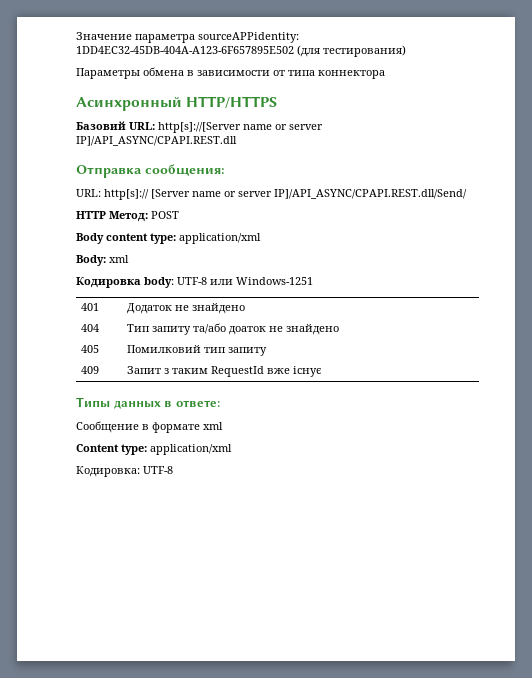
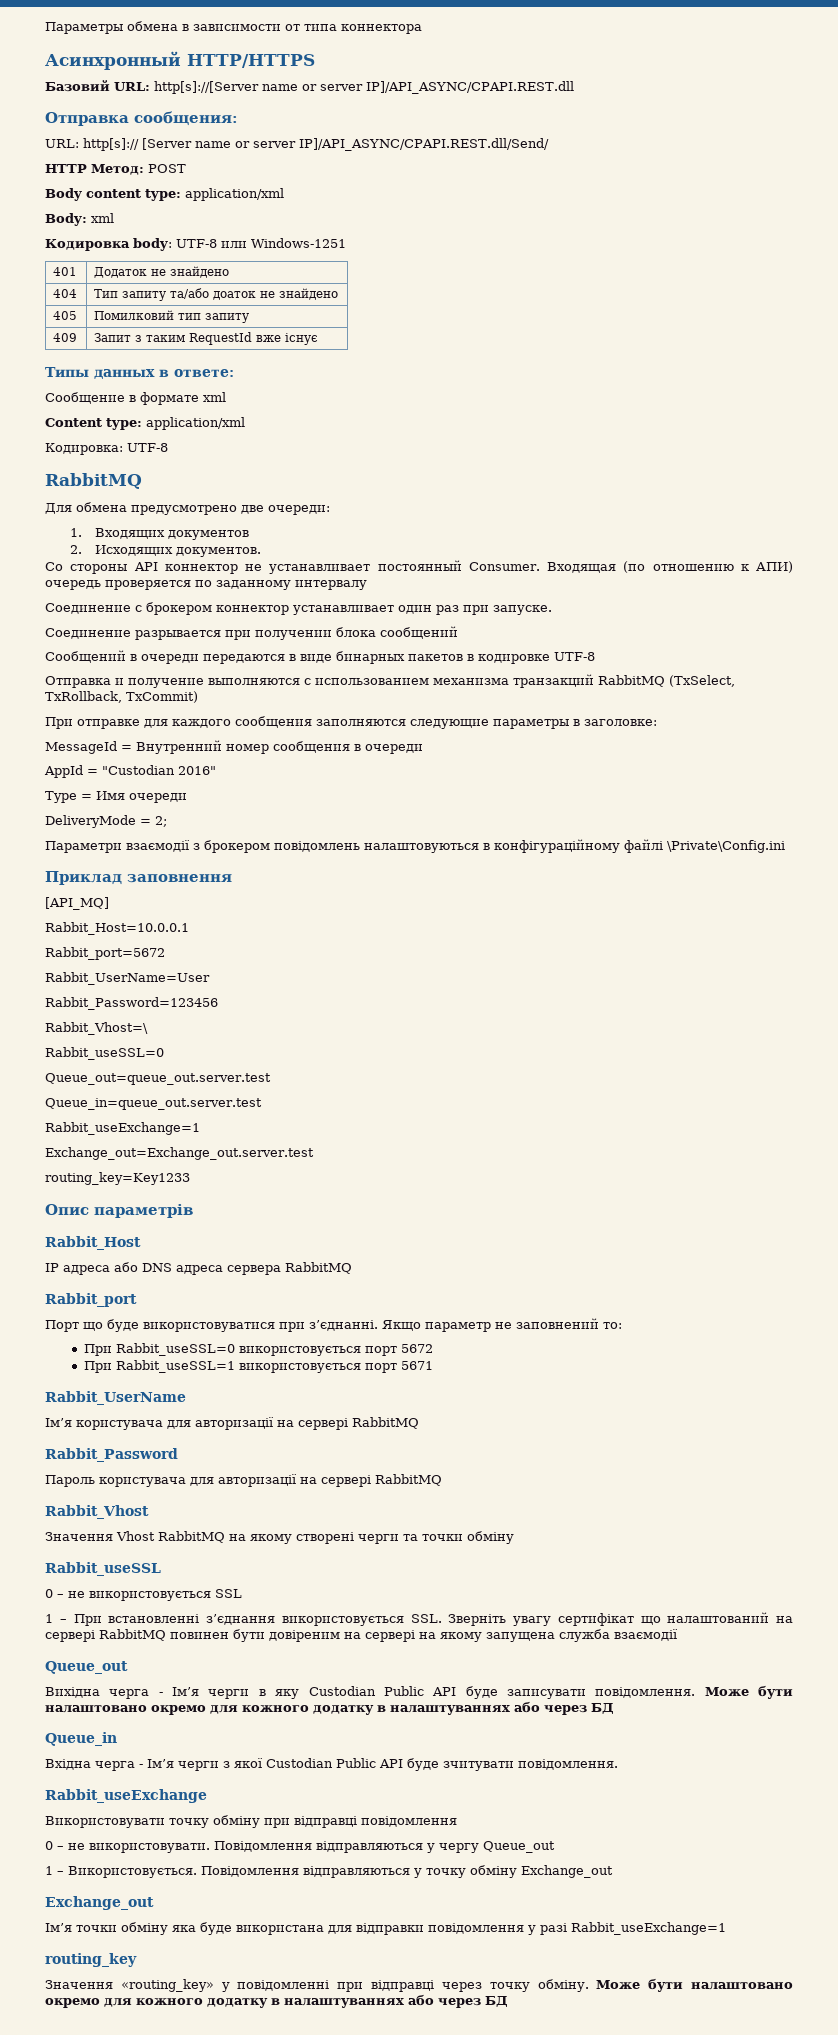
- Значение параметра sourceAPPidentity: 1DD4EC32-45DB-404A-A123-6F657895E502 (для тестирования)
  Кодировка: UTF-8
+ RabbitMQ
+ Для обмена предусмотрено две очереди:
+ 1. Входящих документов
+ 2. Исходящих документов.
+ Со стороны API коннектор не устанавливает постоянный Consumer. Входящая (по отношению к АПИ) очередь проверяется по заданному интервалу
+ Соединение с брокером коннектор устанавливает один раз при запуске.
+ Соединение разрывается при получении блока сообщений
+ Сообщений в очереди передаются в виде бинарных пакетов в кодировке UTF-8
+ Отправка и получение выполняются с использованием механизма транзакций RabbitMQ (TxSelect, TxRollback, TxCommit)
+ При отправке для каждого сообщения заполняются следующие параметры в заголовке:
+ MessageId = Внутренний номер сообщения в очереди
+ AppId = "Custodian 2016"
+ Type = Имя очереди
+ DeliveryMode = 2;
+ Параметри взаємодії з брокером повідомлень налаштовуються в конфігураційному файлі \Private\Config.ini
+ Приклад заповнення
+ [API_MQ]
+ Rabbit_Host=10.0.0.1
+ Rabbit_port=5672
+ Rabbit_UserName=User
+ Rabbit_Password=123456
+ Rabbit_Vhost=\
+ Rabbit_useSSL=0
+ Queue_out=queue_out.server.test
+ Queue_in=queue_out.server.test
+ Rabbit_useExchange=1
+ Exchange_out=Exchange_out.server.test
+ routing_key=Key1233
+ Опис параметрів
+ Rabbit_Host
+ IP адреса або DNS адреса сервера RabbitMQ
+ Rabbit_port
+ Порт що буде використовуватися при з’єднанні. Якщо параметр не заповнений то:
+ При Rabbit_useSSL=0 використовується порт 5672
+ При Rabbit_useSSL=1 використовується порт 5671
+ Rabbit_UserName
+ Ім’я користувача для авторизації на сервері RabbitMQ
+ Rabbit_Password
+ Пароль користувача для авторизації на сервері RabbitMQ
+ Rabbit_Vhost
+ Значення Vhost RabbitMQ на якому створені черги та точки обміну
+ Rabbit_useSSL
+ 0 – не використовується SSL
+ 1 – При встановленні з’єднання використовується SSL. Зверніть увагу сертифікат що налаштований на сервері RabbitMQ повинен бути довіреним на сервері на якому запущена служба взаємодії
+ Queue_out
+ Вихідна черга - Ім’я черги в яку Custodian Public API буде записувати повідомлення. Може бути налаштовано окремо для кожного додатку в налаштуваннях або через БД
+ Queue_in
+ Вхідна черга - Ім’я черги з якої Custodian Public API буде зчитувати повідомлення.
+ Rabbit_useExchange
+ Використовувати точку обміну при відправці повідомлення
+ 0 – не використовувати. Повідомлення відправляються у чергу Queue_out
+ 1 – Використовується. Повідомлення відправляються у точку обміну Exchange_out
+ Exchange_out
+ Ім’я точки обміну яка буде використана для відправки повідомлення у разі Rabbit_useExchange=1
+ routing_key
+ Значення «routing_key» у повідомленні при відправці через точку обміну. Може бути налаштовано окремо для кожного додатку в налаштуваннях або через БД

